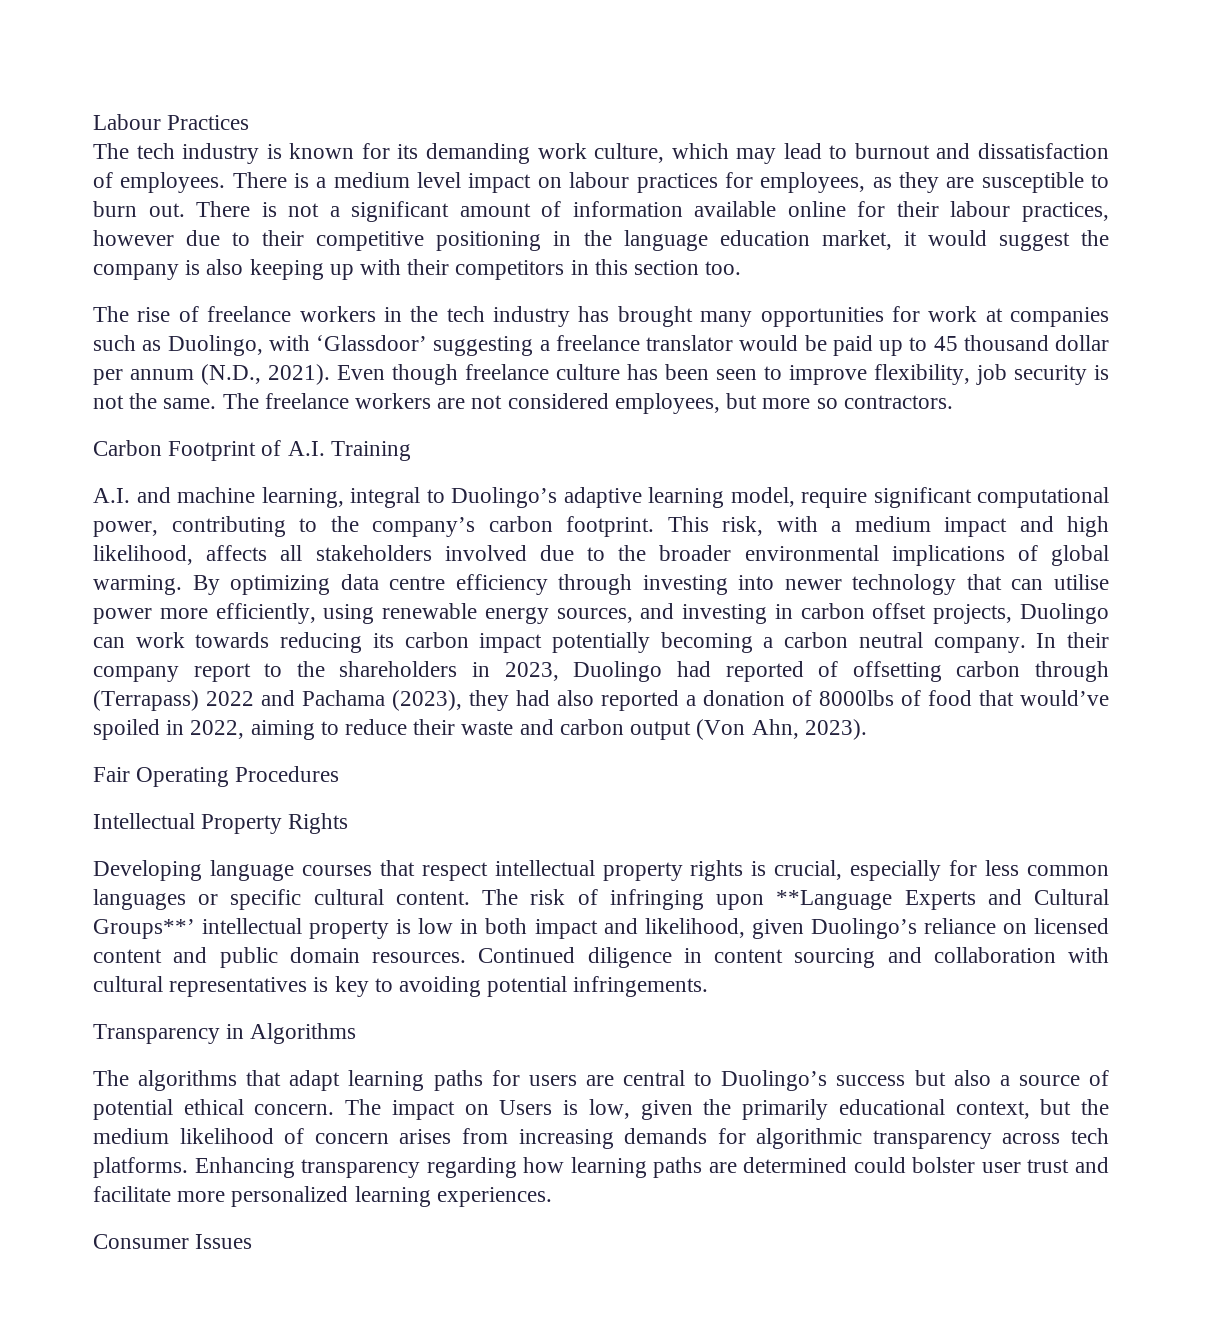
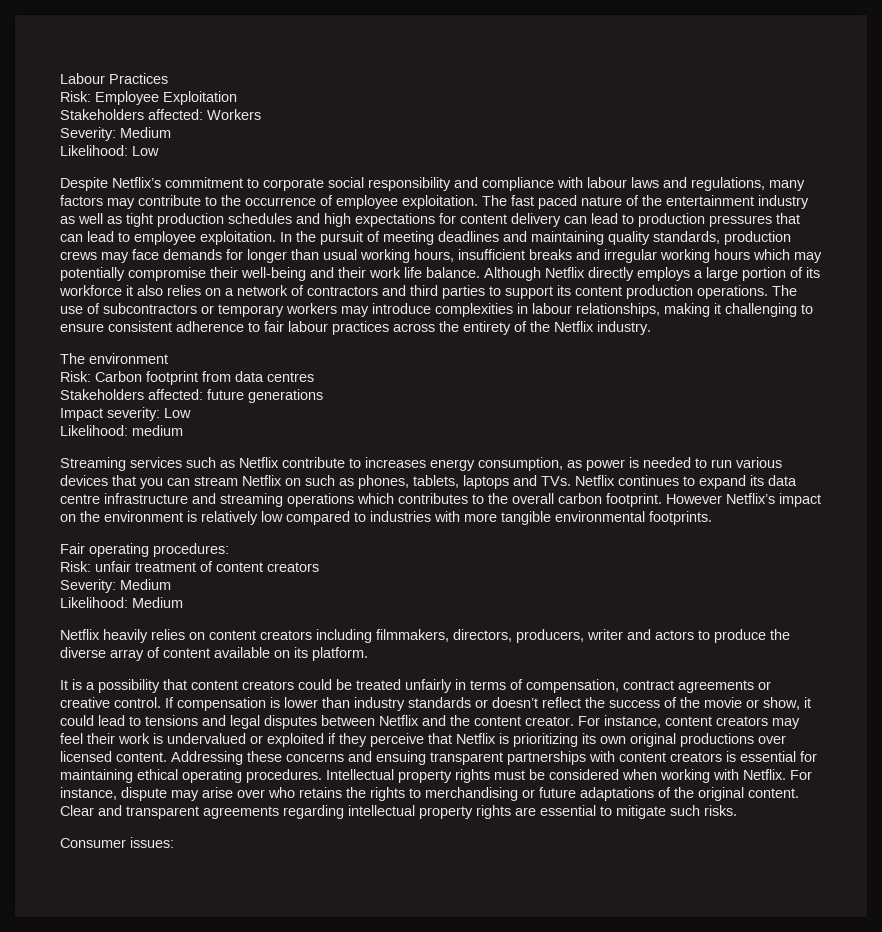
- The tech industry is known for its demanding work culture, which may lead to burnout and dissatisfaction of employees. There is a medium level impact on labour practices for employees, as they are susceptible to burn out. There is not a significant amount of information available online for their labour practices, however due to their competitive positioning in the language education market, it would suggest the company is also keeping up with their competitors in this section too.
- The rise of freelance workers in the tech industry has brought many opportunities for work at companies such as Duolingo, with ‘Glassdoor’ suggesting a freelance translator would be paid up to 45 thousand dollar per annum (N.D., 2021). Even though freelance culture has been seen to improve flexibility, job security is not the same. The freelance workers are not considered employees, but more so contractors.
- Carbon Footprint of A.I. Training
- A.I. and machine learning, integral to Duolingo’s adaptive learning model, require significant computational power, contributing to the company’s carbon footprint. This risk, with a medium impact and high likelihood, affects all stakeholders involved due to the broader environmental implications of global warming. By optimizing data centre efficiency through investing into newer technology that can utilise power more efficiently, using renewable energy sources, and investing in carbon offset projects, Duolingo can work towards reducing its carbon impact potentially becoming a carbon neutral company. In their company report to the shareholders in 2023, Duolingo had reported of offsetting carbon through (Terrapass) 2022 and Pachama (2023), they had also reported a donation of 8000lbs of food that would’ve spoiled in 2022, aiming to reduce their waste and carbon output (Von Ahn, 2023).
- Fair Operating Procedures
- Intellectual Property Rights
- Developing language courses that respect intellectual property rights is crucial, especially for less common languages or specific cultural content. The risk of infringing upon **Language Experts and Cultural Groups**’ intellectual property is low in both impact and likelihood, given Duolingo’s reliance on licensed content and public domain resources. Continued diligence in content sourcing and collaboration with cultural representatives is key to avoiding potential infringements.
- Transparency in Algorithms
- The algorithms that adapt learning paths for users are central to Duolingo’s success but also a source of potential ethical concern. The impact on Users is low, given the primarily educational context, but the medium likelihood of concern arises from increasing demands for algorithmic transparency across tech platforms. Enhancing transparency regarding how learning paths are determined could bolster user trust and facilitate more personalized learning experiences.
+ Risk: Employee Exploitation
+ Stakeholders affected: Workers
+ Severity: Medium
+ Likelihood: Low
+ Despite Netflix’s commitment to corporate social responsibility and compliance with labour laws and regulations, many factors may contribute to the occurrence of employee exploitation. The fast paced nature of the entertainment industry as well as tight production schedules and high expectations for content delivery can lead to production pressures that can lead to employee exploitation. In the pursuit of meeting deadlines and maintaining quality standards, production crews may face demands for longer than usual working hours, insufficient breaks and irregular working hours which may potentially compromise their well-being and their work life balance. Although Netflix directly employs a large portion of its workforce it also relies on a network of contractors and third parties to support its content production operations. The use of subcontractors or temporary workers may introduce complexities in labour relationships, making it challenging to ensure consistent adherence to fair labour practices across the entirety of the Netflix industry.
+ The environment
+ Risk: Carbon footprint from data centres
+ Stakeholders affected: future generations
+ Impact severity: Low
+ Likelihood: medium
+ Streaming services such as Netflix contribute to increases energy consumption, as power is needed to run various devices that you can stream Netflix on such as phones, tablets, laptops and TVs. Netflix continues to expand its data centre infrastructure and streaming operations which contributes to the overall carbon footprint. However Netflix’s impact on the environment is relatively low compared to industries with more tangible environmental footprints.
+ Fair operating procedures:
+ Risk: unfair treatment of content creators
+ Severity: Medium
+ Likelihood: Medium
+ Netflix heavily relies on content creators including filmmakers, directors, producers, writer and actors to produce the diverse array of content available on its platform.
+ It is a possibility that content creators could be treated unfairly in terms of compensation, contract agreements or creative control. If compensation is lower than industry standards or doesn’t reflect the success of the movie or show, it could lead to tensions and legal disputes between Netflix and the content creator. For instance, content creators may feel their work is undervalued or exploited if they perceive that Netflix is prioritizing its own original productions over licensed content. Addressing these concerns and ensuing transparent partnerships with content creators is essential for maintaining ethical operating procedures. Intellectual property rights must be considered when working with Netflix. For instance, dispute may arise over who retains the rights to merchandising or future adaptations of the original content. Clear and transparent agreements regarding intellectual property rights are essential to mitigate such risks.
- Consumer Issues
+ Consumer issues:

